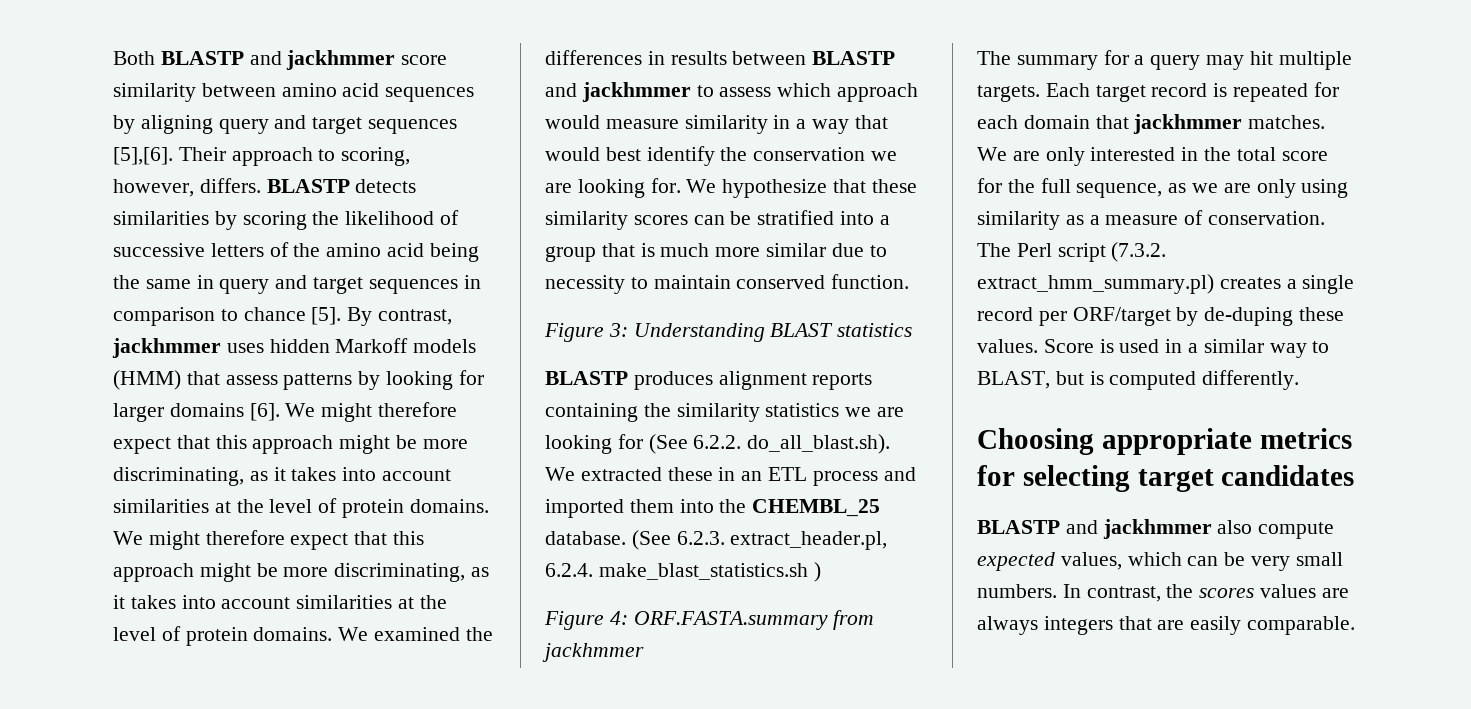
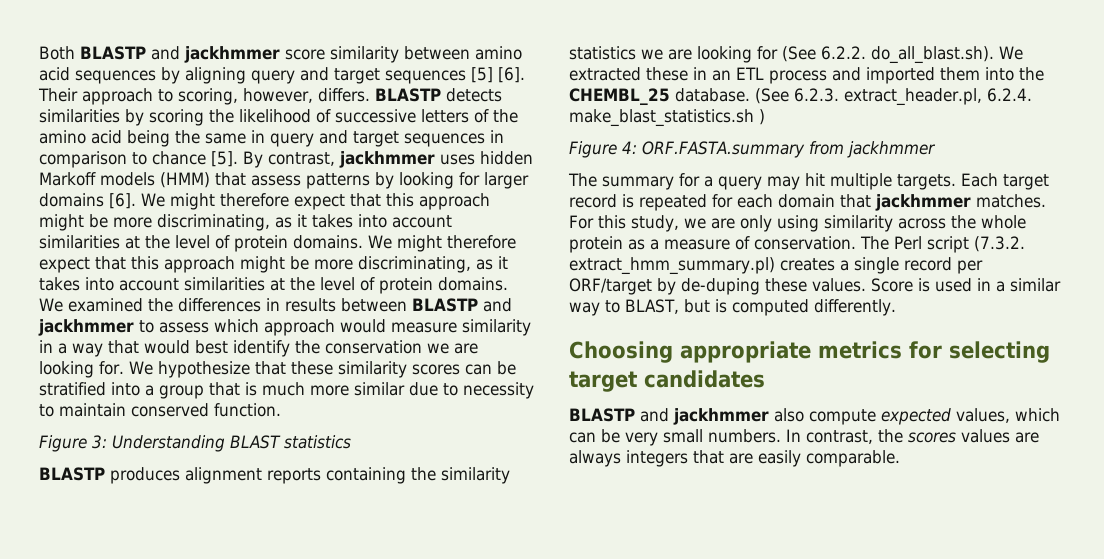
- Both BLASTP and jackhmmer score similarity between amino acid sequences by aligning query and target sequences [5],[6].
+ Both BLASTP and jackhmmer score similarity between amino acid sequences by aligning query and target sequences [5] [6].
- We are only interested in the total score for the full sequence, as we are only using similarity as a measure of conservation.
+ For this study, we are only using similarity across the whole protein as a measure of conservation.

